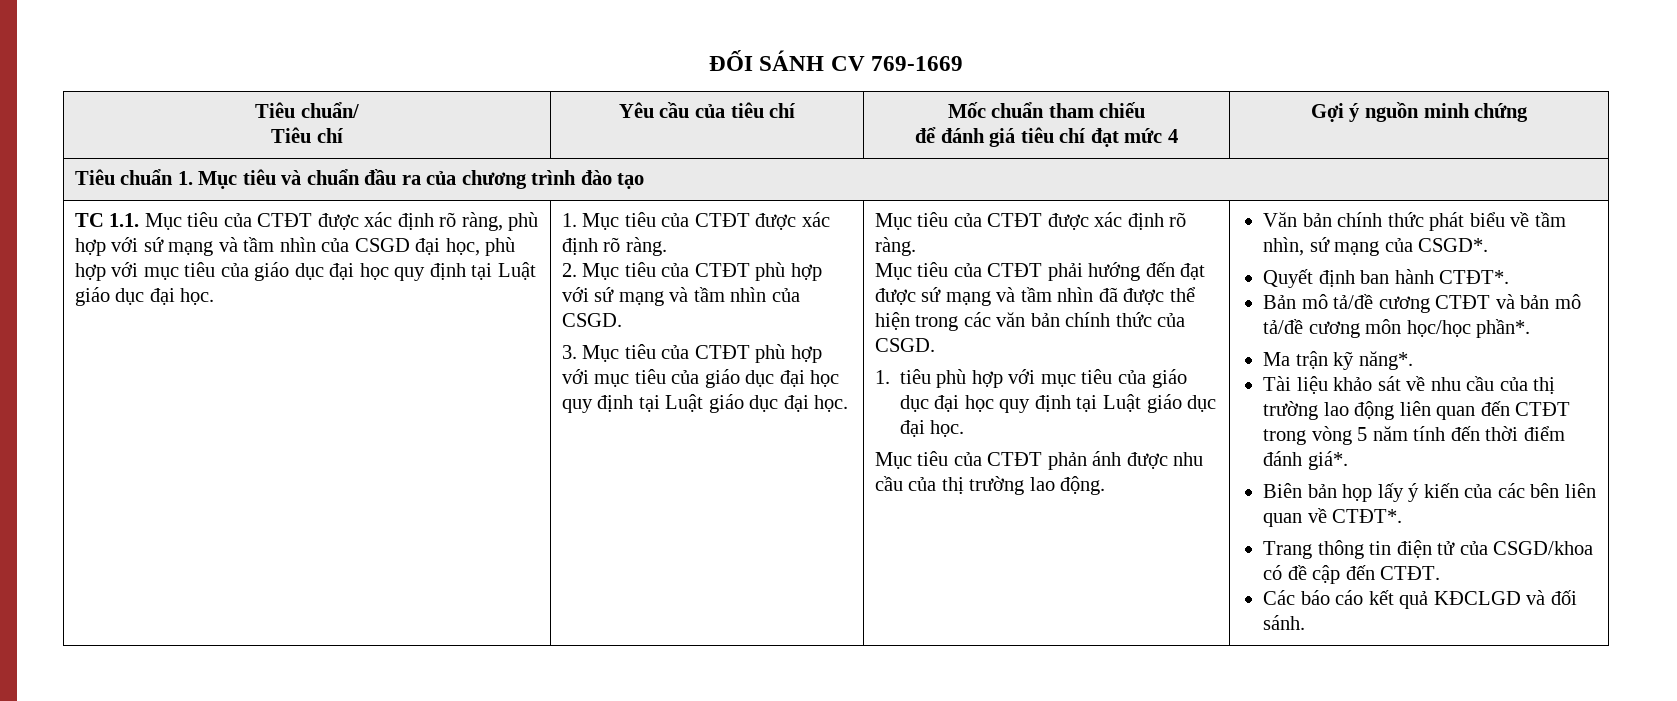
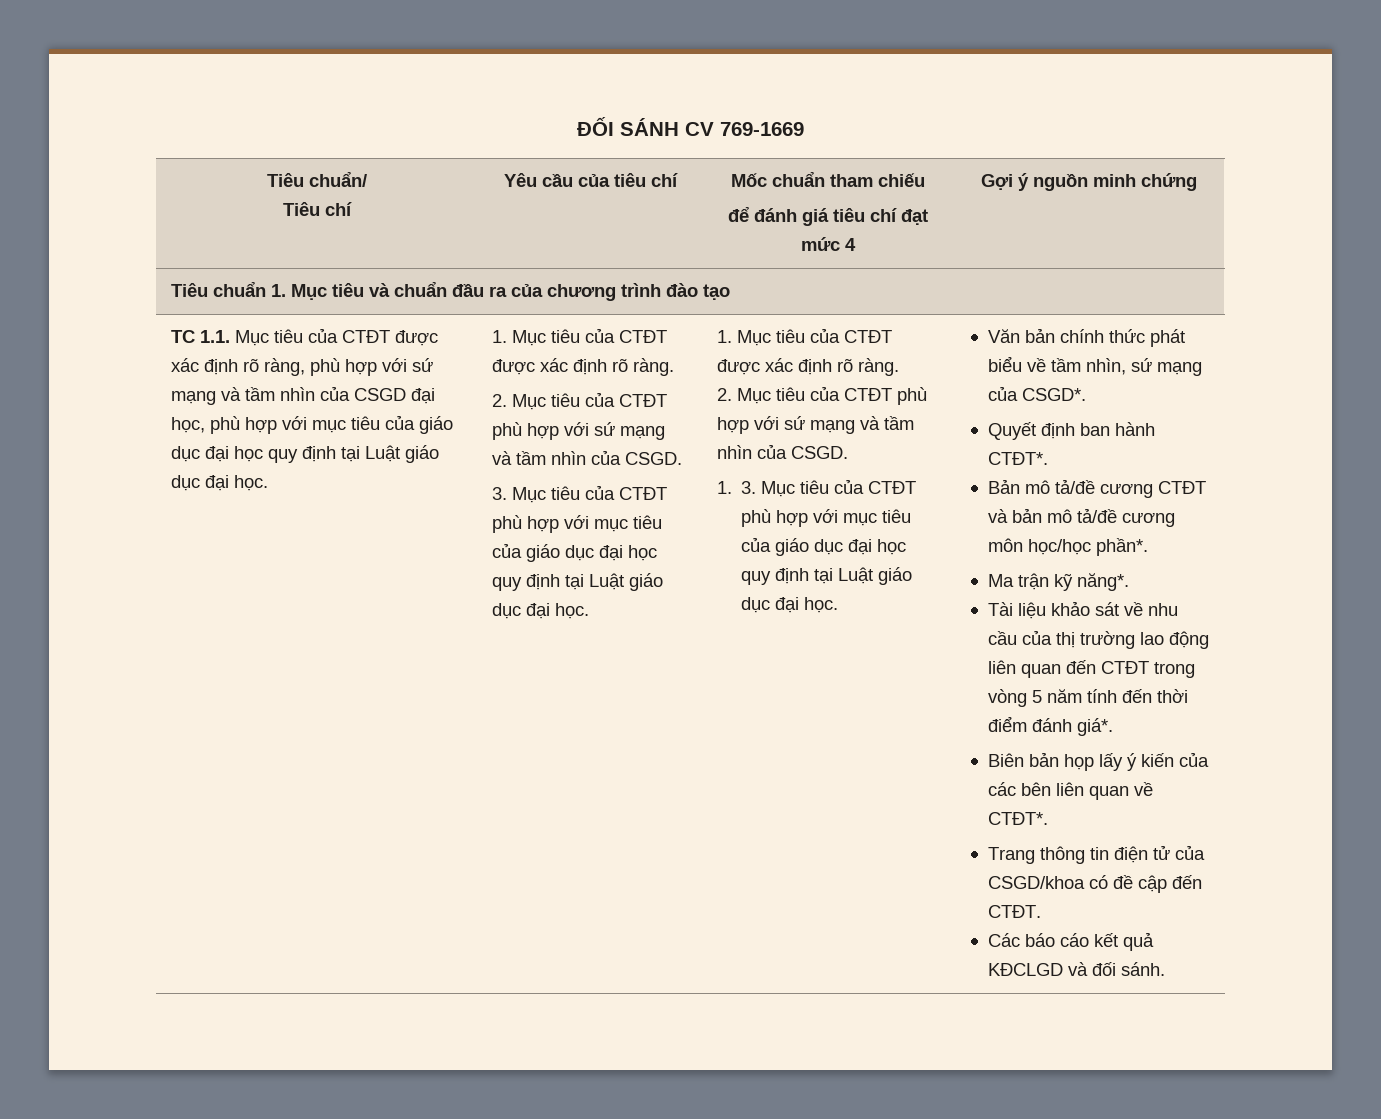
- 3. Mục tiêu của CTĐT phù hợp với mục tiêu của giáo dục đại học quy định tại Luật giáo dục đại học. | Mục tiêu của CTĐT được xác định rõ ràng.
- Mục tiêu của CTĐT phải hướng đến đạt được sứ mạng và tầm nhìn đã được thể hiện trong các văn bản chính thức của CSGD.
- 1. tiêu phù hợp với mục tiêu của giáo dục đại học quy định tại Luật giáo dục đại học.
+ 3. Mục tiêu của CTĐT phù hợp với mục tiêu của giáo dục đại học quy định tại Luật giáo dục đại học. | 1. Mục tiêu của CTĐT được xác định rõ ràng.
+ 2. Mục tiêu của CTĐT phù hợp với sứ mạng và tầm nhìn của CSGD.
+ 1. 3. Mục tiêu của CTĐT phù hợp với mục tiêu của giáo dục đại học quy định tại Luật giáo dục đại học.
- Mục tiêu của CTĐT phản ánh được nhu cầu của thị trường lao động.

